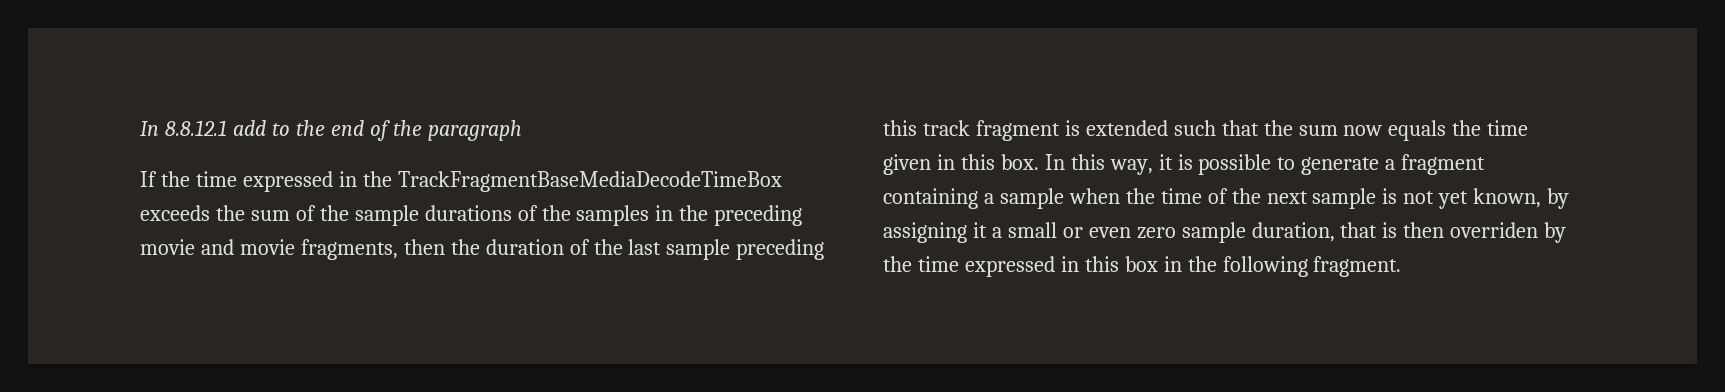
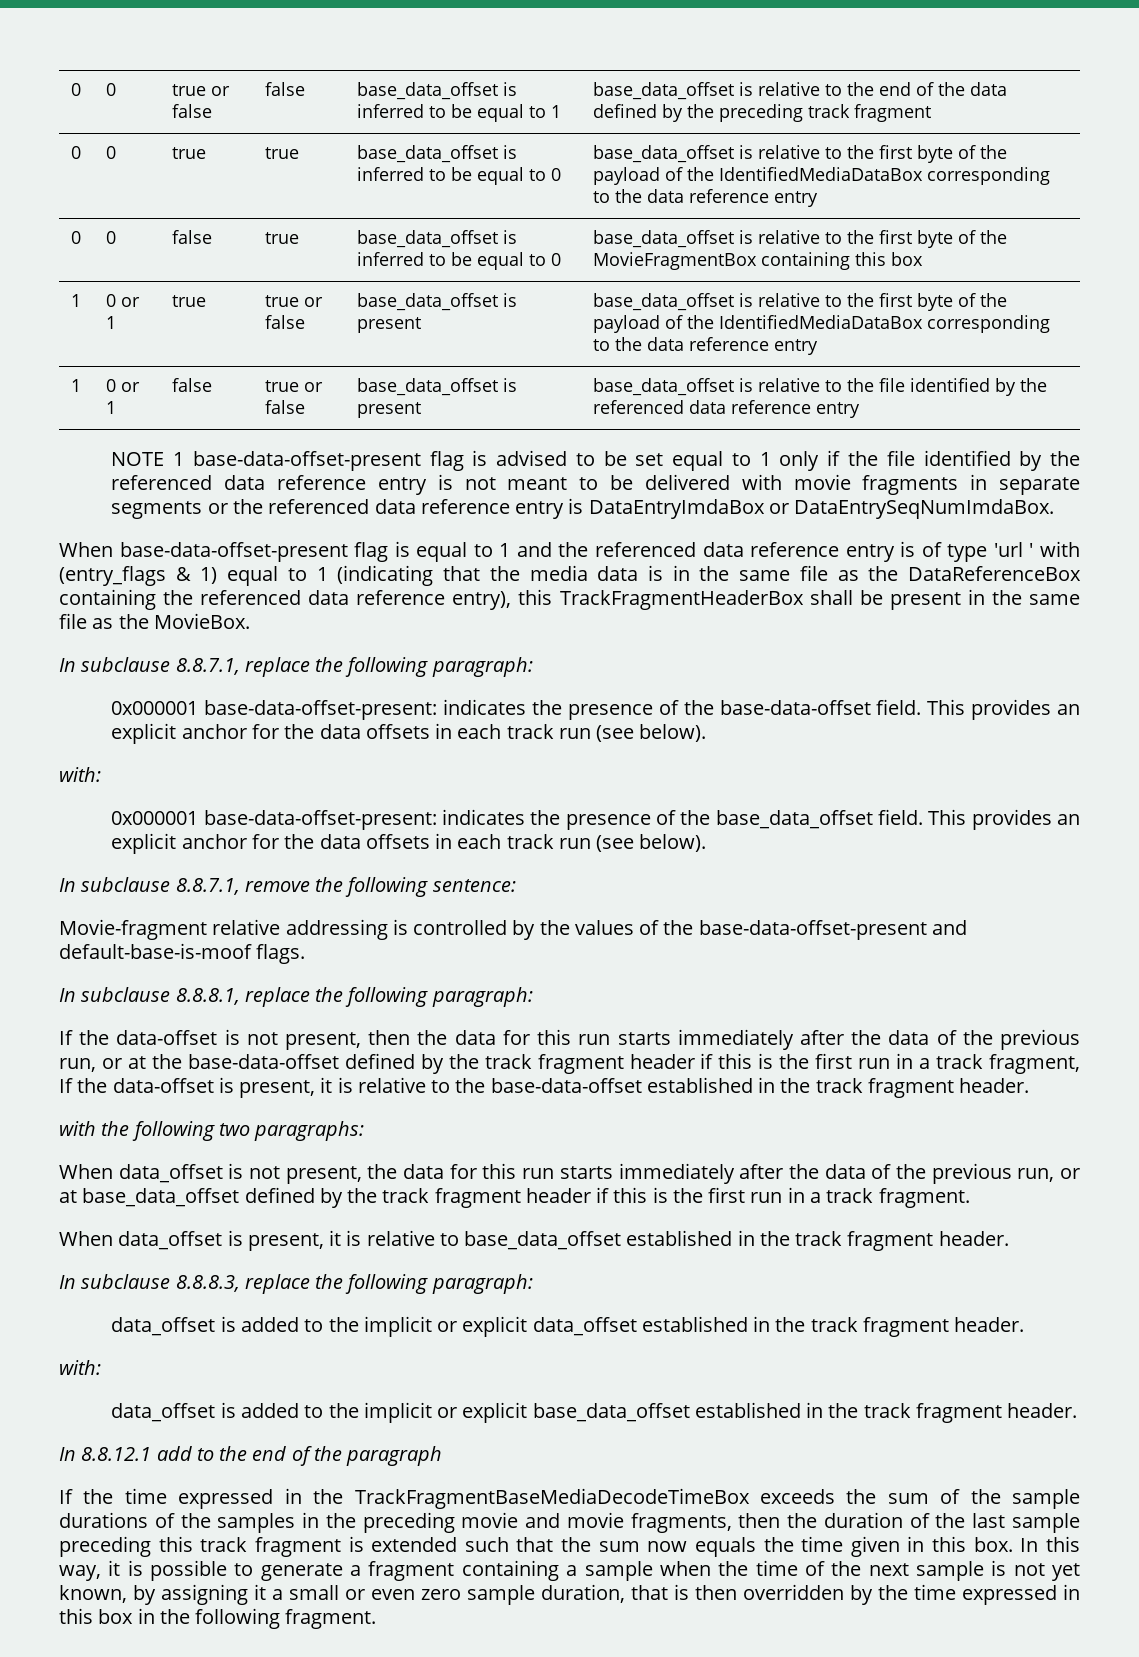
+ 0 | 0 | true or false | false | base_data_offset is inferred to be equal to 1 | base_data_offset is relative to the end of the data defined by the preceding track fragment
+ 0 | 0 | true | true | base_data_offset is inferred to be equal to 0 | base_data_offset is relative to the first byte of the payload of the IdentifiedMediaDataBox corresponding to the data reference entry
+ 0 | 0 | false | true | base_data_offset is inferred to be equal to 0 | base_data_offset is relative to the first byte of the MovieFragmentBox containing this box
+ 1 | 0 or 1 | true | true or false | base_data_offset is present | base_data_offset is relative to the first byte of the payload of the IdentifiedMediaDataBox corresponding to the data reference entry
+ 1 | 0 or 1 | false | true or false | base_data_offset is present | base_data_offset is relative to the file identified by the referenced data reference entry
+ NOTE 1 base-data-offset-present flag is advised to be set equal to 1 only if the file identified by the referenced data reference entry is not meant to be delivered with movie fragments in separate segments or the referenced data reference entry is DataEntryImdaBox or DataEntrySeqNumImdaBox.
+ When base-data-offset-present flag is equal to 1 and the referenced data reference entry is of type 'url ' with (entry_flags & 1) equal to 1 (indicating that the media data is in the same file as the DataReferenceBox containing the referenced data reference entry), this TrackFragmentHeaderBox shall be present in the same file as the MovieBox.
+ In subclause 8.8.7.1, replace the following paragraph:
+ 0x000001 base-data-offset-present: indicates the presence of the base-data-offset field. This provides an explicit anchor for the data offsets in each track run (see below).
+ with:
+ 0x000001 base-data-offset-present: indicates the presence of the base_data_offset field. This provides an explicit anchor for the data offsets in each track run (see below).
+ In subclause 8.8.7.1, remove the following sentence:
+ Movie-fragment relative addressing is controlled by the values of the base-data-offset-present and default-base-is-moof flags.
+ In subclause 8.8.8.1, replace the following paragraph:
+ If the data-offset is not present, then the data for this run starts immediately after the data of the previous run, or at the base-data-offset defined by the track fragment header if this is the first run in a track fragment, If the data-offset is present, it is relative to the base-data-offset established in the track fragment header.
+ with the following two paragraphs:
+ When data_offset is not present, the data for this run starts immediately after the data of the previous run, or at base_data_offset defined by the track fragment header if this is the first run in a track fragment.
+ When data_offset is present, it is relative to base_data_offset established in the track fragment header.
+ In subclause 8.8.8.3, replace the following paragraph:
+ data_offset is added to the implicit or explicit data_offset established in the track fragment header.
+ with:
+ data_offset is added to the implicit or explicit base_data_offset established in the track fragment header.
- In this way, it is possible to generate a fragment containing a sample when the time of the next sample is not yet known, by assigning it a small or even zero sample duration, that is then overriden by the time expressed in this box in the following fragment.
+ In this way, it is possible to generate a fragment containing a sample when the time of the next sample is not yet known, by assigning it a small or even zero sample duration, that is then overridden by the time expressed in this box in the following fragment.

